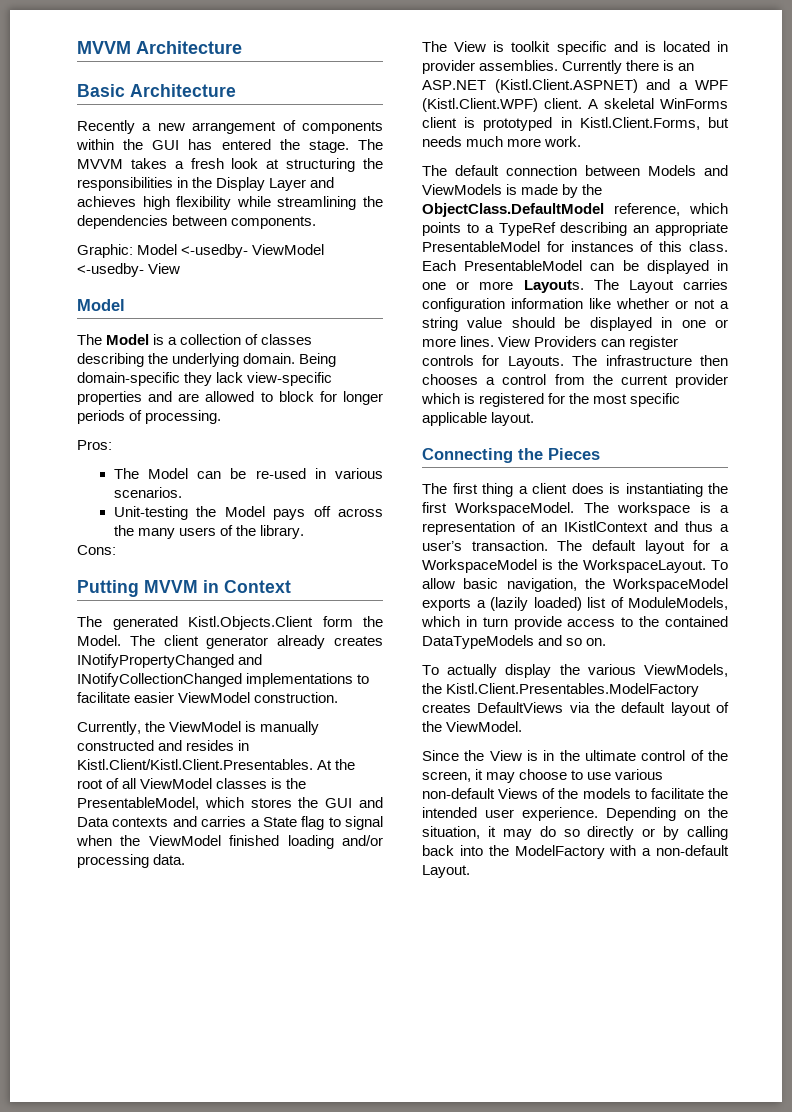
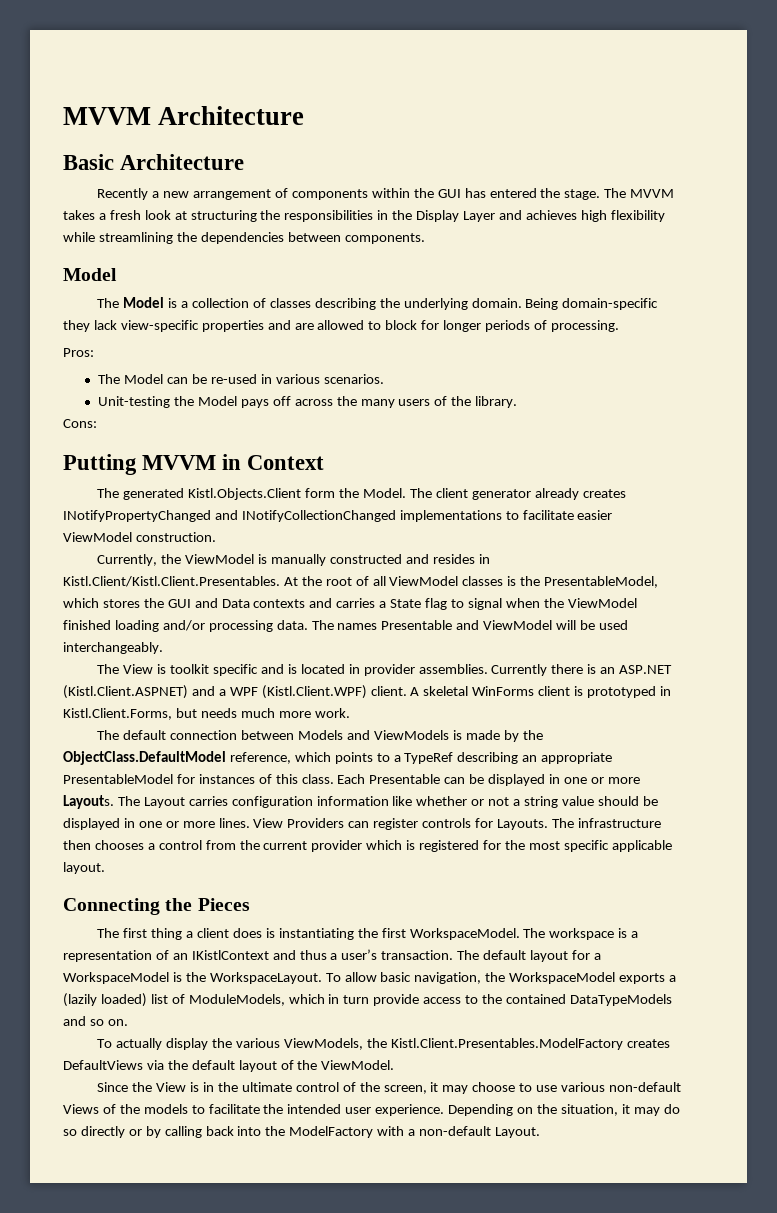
- Graphic: Model <-usedby- ViewModel <-usedby- View
+ The names Presentable and ViewModel will be used interchangeably.
- Each PresentableModel can be displayed in one or more Layouts.
+ Each Presentable can be displayed in one or more Layouts.

